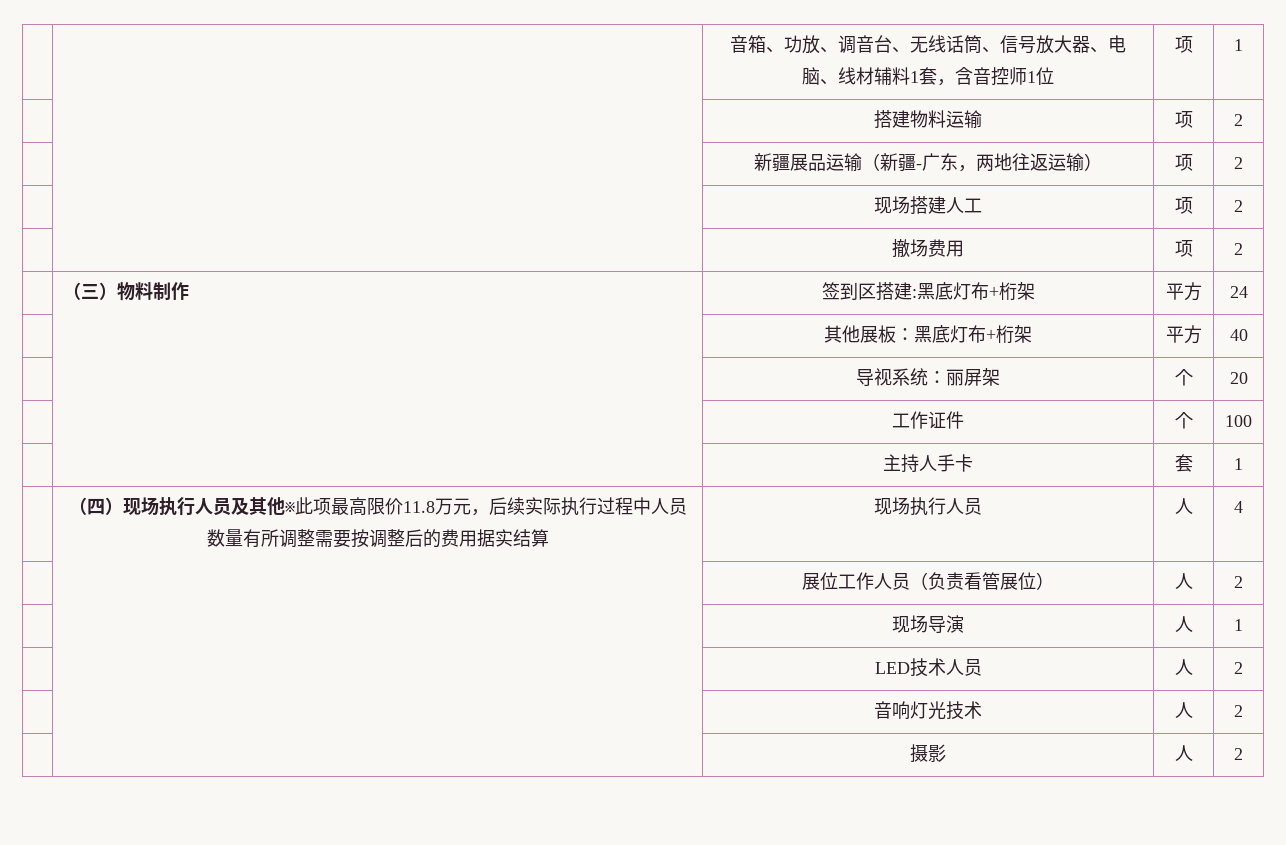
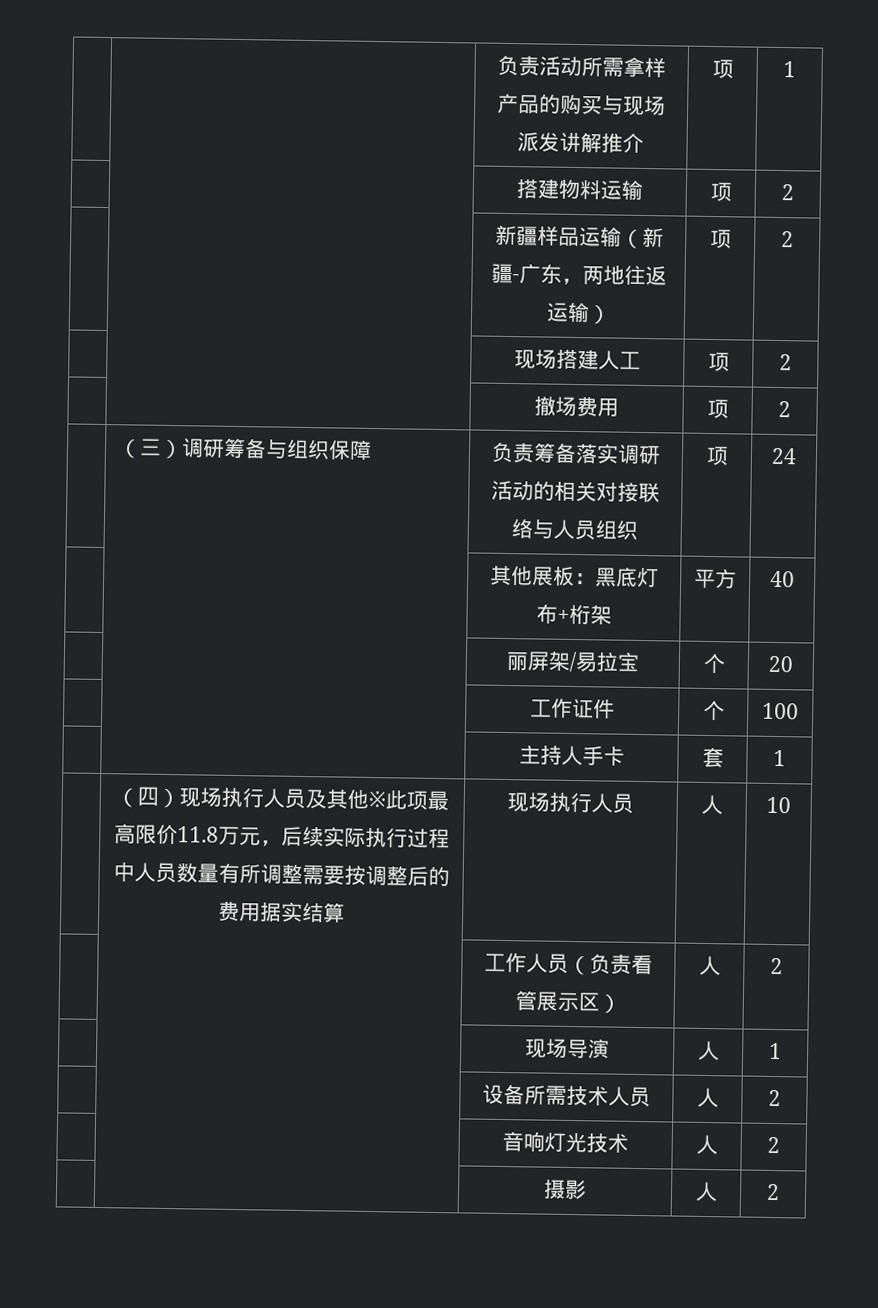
- | | 音箱、功放、调音台、无线话筒、信号放大器、电脑、线材辅料1套，含音控师1位 | 项 | 1
+ | | 负责活动所需拿样产品的购买与现场派发讲解推介 | 项 | 1
- | | 新疆展品运输（新疆-广东，两地往返运输） | 项 | 2
+ | | 新疆样品运输（新疆-广东，两地往返运输） | 项 | 2
- | （三）物料制作 | 签到区搭建:黑底灯布+桁架 | 平方 | 24
+ | （三）调研筹备与组织保障 | 负责筹备落实调研活动的相关对接联络与人员组织 | 项 | 24
- | | 导视系统：丽屏架 | 个 | 20
+ | | 丽屏架/易拉宝 | 个 | 20
- | （四）现场执行人员及其他※此项最高限价11.8万元，后续实际执行过程中人员数量有所调整需要按调整后的费用据实结算 | 现场执行人员 | 人 | 4
- | | 展位工作人员（负责看管展位） | 人 | 2
+ | （四）现场执行人员及其他※此项最高限价11.8万元，后续实际执行过程中人员数量有所调整需要按调整后的费用据实结算 | 现场执行人员 | 人 | 10
+ | | 工作人员（负责看管展示区） | 人 | 2
- | | LED技术人员 | 人 | 2
+ | | 设备所需技术人员 | 人 | 2

